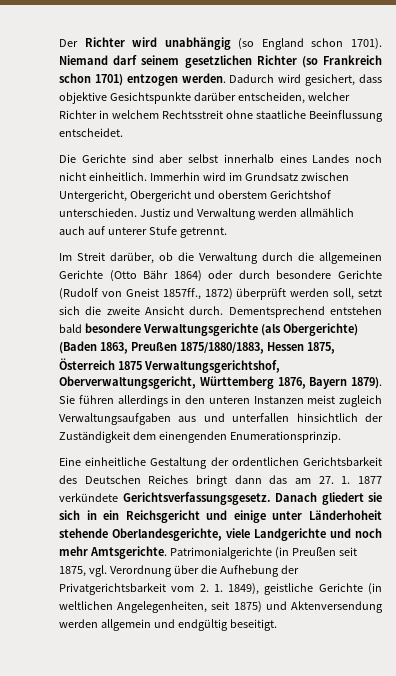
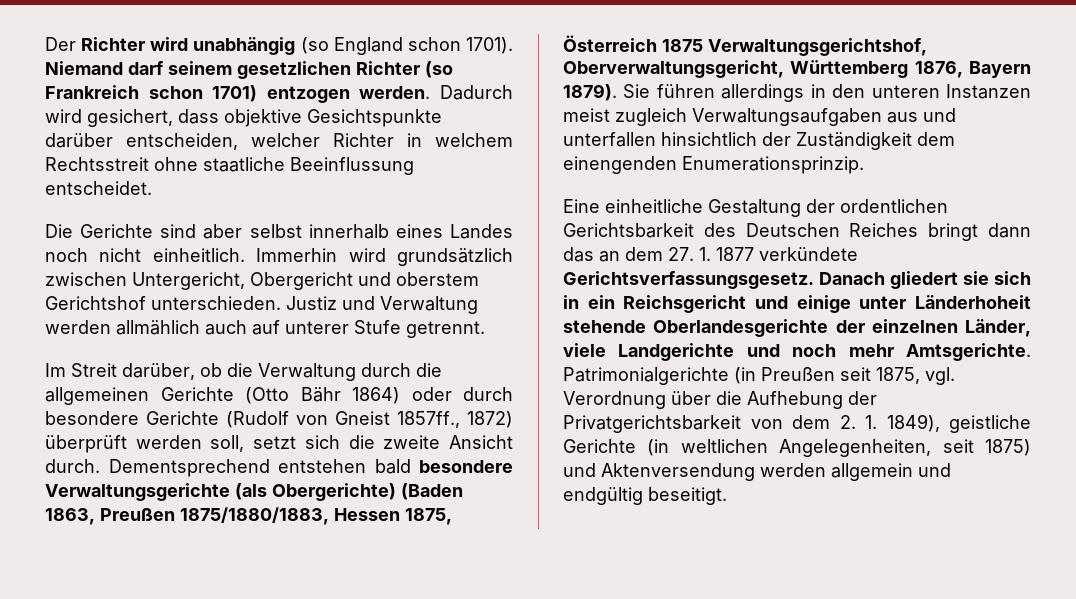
- Immerhin wird im Grundsatz zwischen Untergericht, Obergericht und oberstem Gerichtshof unterschieden.
+ Immerhin wird grundsätzlich zwischen Untergericht, Obergericht und oberstem Gerichtshof unterschieden.
- Eine einheitliche Gestaltung der ordentlichen Gerichtsbarkeit des Deutschen Reiches bringt dann das am 27. 1. 1877 verkündete Gerichtsverfassungsgesetz.
+ Eine einheitliche Gestaltung der ordentlichen Gerichtsbarkeit des Deutschen Reiches bringt dann das an dem 27. 1. 1877 verkündete Gerichtsverfassungsgesetz.
- Danach gliedert sie sich in ein Reichsgericht und einige unter Länderhoheit stehende Oberlandesgerichte, viele Landgerichte und noch mehr Amtsgerichte.
+ Danach gliedert sie sich in ein Reichsgericht und einige unter Länderhoheit stehende Oberlandesgerichte der einzelnen Länder, viele Landgerichte und noch mehr Amtsgerichte.
- Patrimonialgerichte (in Preußen seit 1875, vgl. Verordnung über die Aufhebung der Privatgerichtsbarkeit vom 2. 1. 1849), geistliche Gerichte (in weltlichen Angelegenheiten, seit 1875) und Aktenversendung werden allgemein und endgültig beseitigt.
+ Patrimonialgerichte (in Preußen seit 1875, vgl. Verordnung über die Aufhebung der Privatgerichtsbarkeit von dem 2. 1. 1849), geistliche Gerichte (in weltlichen Angelegenheiten, seit 1875) und Aktenversendung werden allgemein und endgültig beseitigt.

